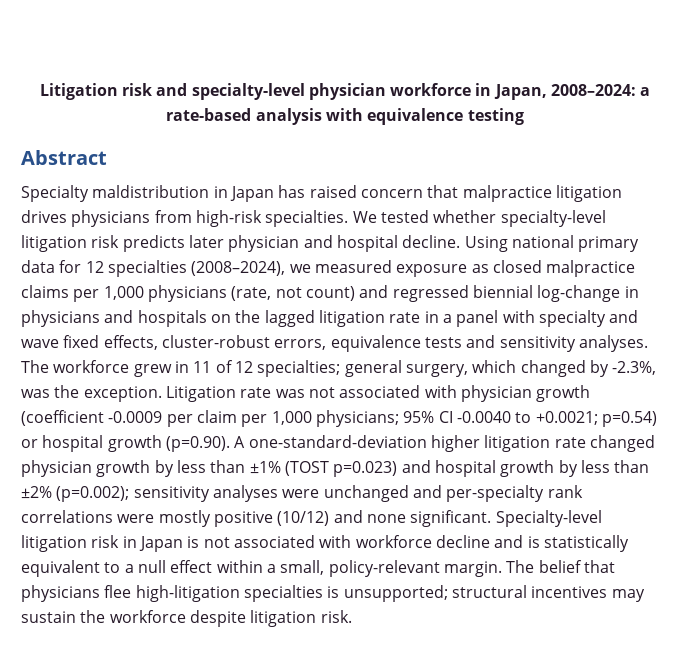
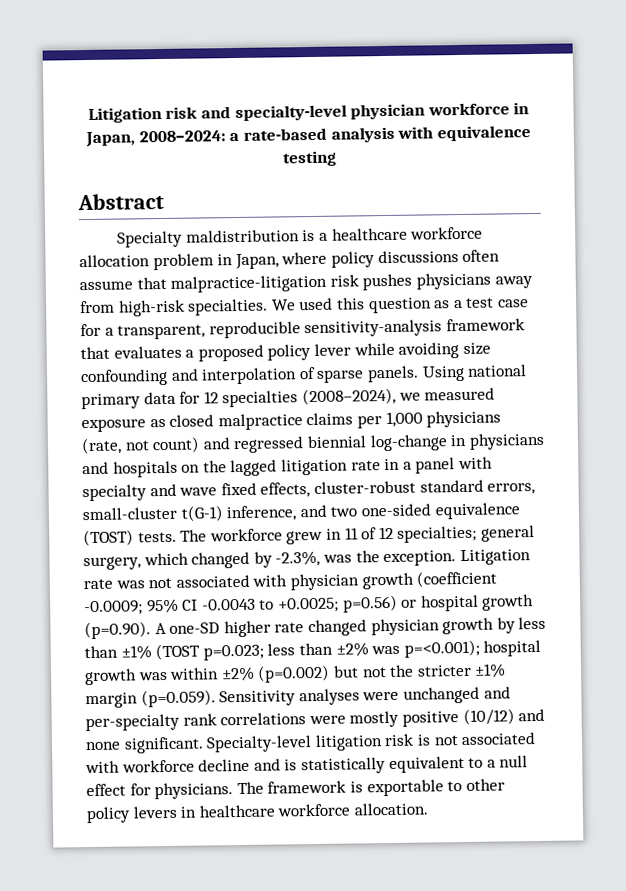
- Specialty maldistribution in Japan has raised concern that malpractice litigation drives physicians from high-risk specialties. We tested whether specialty-level litigation risk predicts later physician and hospital decline.
+ Specialty maldistribution is a healthcare workforce allocation problem in Japan, where policy discussions often assume that malpractice-litigation risk pushes physicians away from high-risk specialties. We used this question as a test case for a transparent, reproducible sensitivity-analysis framework that evaluates a proposed policy lever while avoiding size confounding and interpolation of sparse panels.
- Using national primary data for 12 specialties (2008–2024), we measured exposure as closed malpractice claims per 1,000 physicians (rate, not count) and regressed biennial log-change in physicians and hospitals on the lagged litigation rate in a panel with specialty and wave fixed effects, cluster-robust errors, equivalence tests and sensitivity analyses.
+ Using national primary data for 12 specialties (2008–2024), we measured exposure as closed malpractice claims per 1,000 physicians (rate, not count) and regressed biennial log-change in physicians and hospitals on the lagged litigation rate in a panel with specialty and wave fixed effects, cluster-robust standard errors, small-cluster t(G-1) inference, and two one-sided equivalence (TOST) tests.
- Litigation rate was not associated with physician growth (coefficient -0.0009 per claim per 1,000 physicians; 95% CI -0.0040 to +0.0021; p=0.54) or hospital growth (p=0.90). A one-standard-deviation higher litigation rate changed physician growth by less than ±1% (TOST p=0.023) and hospital growth by less than ±2% (p=0.002); sensitivity analyses were unchanged and per-specialty rank correlations were mostly positive (10/12) and none significant.
+ Litigation rate was not associated with physician growth (coefficient -0.0009; 95% CI -0.0043 to +0.0025; p=0.56) or hospital growth (p=0.90). A one-SD higher rate changed physician growth by less than ±1% (TOST p=0.023; less than ±2% was p=<0.001); hospital growth was within ±2% (p=0.002) but not the stricter ±1% margin (p=0.059). Sensitivity analyses were unchanged and per-specialty rank correlations were mostly positive (10/12) and none significant.
- Specialty-level litigation risk in Japan is not associated with workforce decline and is statistically equivalent to a null effect within a small, policy-relevant margin. The belief that physicians flee high-litigation specialties is unsupported; structural incentives may sustain the workforce despite litigation risk.
+ Specialty-level litigation risk is not associated with workforce decline and is statistically equivalent to a null effect for physicians. The framework is exportable to other policy levers in healthcare workforce allocation.

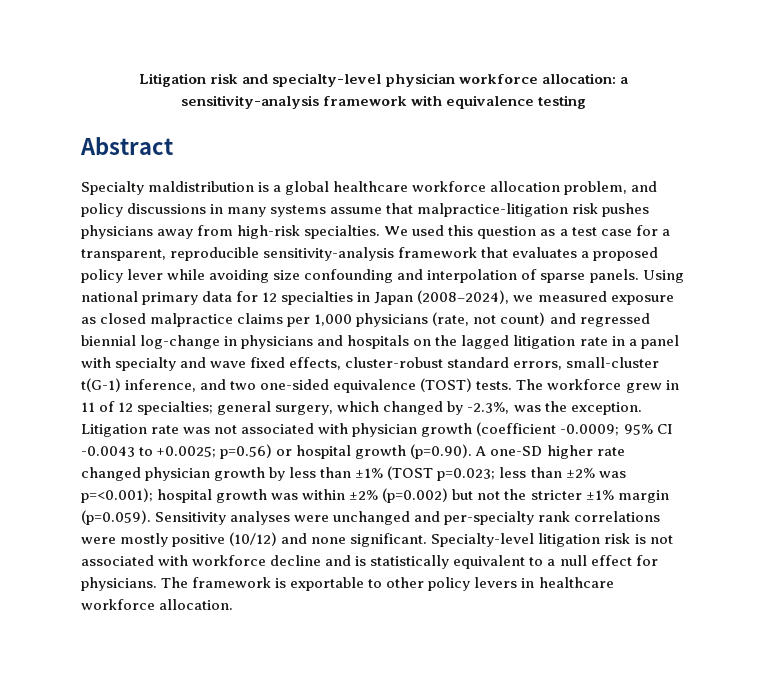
- Litigation risk and specialty-level physician workforce in Japan, 2008–2024: a rate-based analysis with equivalence testing
+ Litigation risk and specialty-level physician workforce allocation: a sensitivity-analysis framework with equivalence testing
- Specialty maldistribution is a healthcare workforce allocation problem in Japan, where policy discussions often assume that malpractice-litigation risk pushes physicians away from high-risk specialties.
+ Specialty maldistribution is a global healthcare workforce allocation problem, and policy discussions in many systems assume that malpractice-litigation risk pushes physicians away from high-risk specialties.
- Using national primary data for 12 specialties (2008–2024), we measured exposure as closed malpractice claims per 1,000 physicians (rate, not count) and regressed biennial log-change in physicians and hospitals on the lagged litigation rate in a panel with specialty and wave fixed effects, cluster-robust standard errors, small-cluster t(G-1) inference, and two one-sided equivalence (TOST) tests.
+ Using national primary data for 12 specialties in Japan (2008–2024), we measured exposure as closed malpractice claims per 1,000 physicians (rate, not count) and regressed biennial log-change in physicians and hospitals on the lagged litigation rate in a panel with specialty and wave fixed effects, cluster-robust standard errors, small-cluster t(G-1) inference, and two one-sided equivalence (TOST) tests.

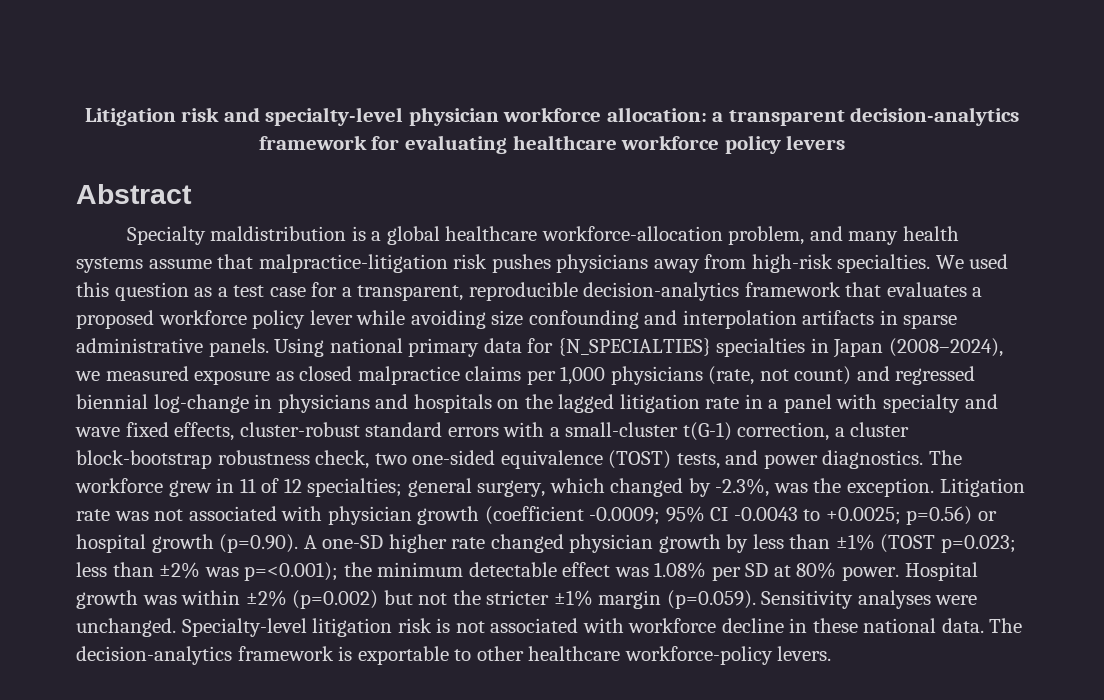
- Litigation risk and specialty-level physician workforce allocation: a sensitivity-analysis framework with equivalence testing
+ Litigation risk and specialty-level physician workforce allocation: a transparent decision-analytics framework for evaluating healthcare workforce policy levers
- Specialty maldistribution is a global healthcare workforce allocation problem, and policy discussions in many systems assume that malpractice-litigation risk pushes physicians away from high-risk specialties.
+ Specialty maldistribution is a global healthcare workforce-allocation problem, and many health systems assume that malpractice-litigation risk pushes physicians away from high-risk specialties.
- We used this question as a test case for a transparent, reproducible sensitivity-analysis framework that evaluates a proposed policy lever while avoiding size confounding and interpolation of sparse panels.
+ We used this question as a test case for a transparent, reproducible decision-analytics framework that evaluates a proposed workforce policy lever while avoiding size confounding and interpolation artifacts in sparse administrative panels.
- Using national primary data for 12 specialties in Japan (2008–2024), we measured exposure as closed malpractice claims per 1,000 physicians (rate, not count) and regressed biennial log-change in physicians and hospitals on the lagged litigation rate in a panel with specialty and wave fixed effects, cluster-robust standard errors, small-cluster t(G-1) inference, and two one-sided equivalence (TOST) tests.
+ Using national primary data for {N_SPECIALTIES} specialties in Japan (2008–2024), we measured exposure as closed malpractice claims per 1,000 physicians (rate, not count) and regressed biennial log-change in physicians and hospitals on the lagged litigation rate in a panel with specialty and wave fixed effects, cluster-robust standard errors with a small-cluster t(G-1) correction, a cluster block-bootstrap robustness check, two one-sided equivalence (TOST) tests, and power diagnostics.
- Litigation rate was not associated with physician growth (coefficient -0.0009; 95% CI -0.0043 to +0.0025; p=0.56) or hospital growth (p=0.90). A one-SD higher rate changed physician growth by less than ±1% (TOST p=0.023; less than ±2% was p=<0.001); hospital growth was within ±2% (p=0.002) but not the stricter ±1% margin (p=0.059). Sensitivity analyses were unchanged and per-specialty rank correlations were mostly positive (10/12) and none significant.
+ Litigation rate was not associated with physician growth (coefficient -0.0009; 95% CI -0.0043 to +0.0025; p=0.56) or hospital growth (p=0.90). A one-SD higher rate changed physician growth by less than ±1% (TOST p=0.023; less than ±2% was p=<0.001); the minimum detectable effect was 1.08% per SD at 80% power. Hospital growth was within ±2% (p=0.002) but not the stricter ±1% margin (p=0.059). Sensitivity analyses were unchanged.
- Specialty-level litigation risk is not associated with workforce decline and is statistically equivalent to a null effect for physicians. The framework is exportable to other policy levers in healthcare workforce allocation.
+ Specialty-level litigation risk is not associated with workforce decline in these national data. The decision-analytics framework is exportable to other healthcare workforce-policy levers.

